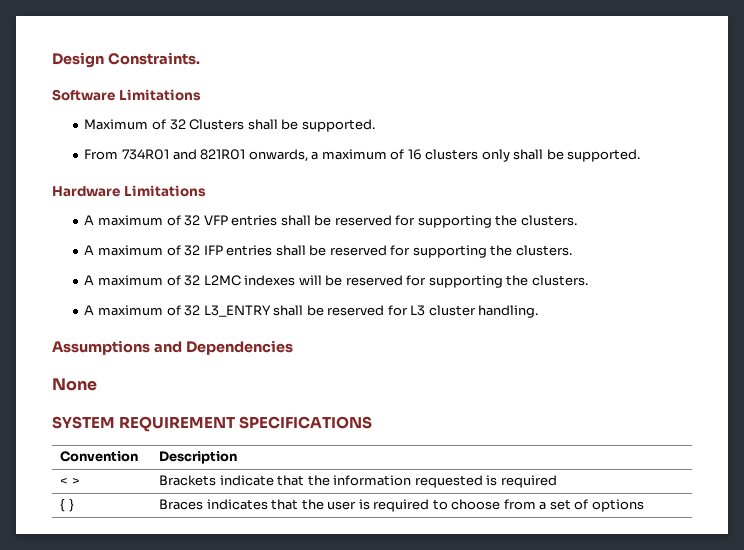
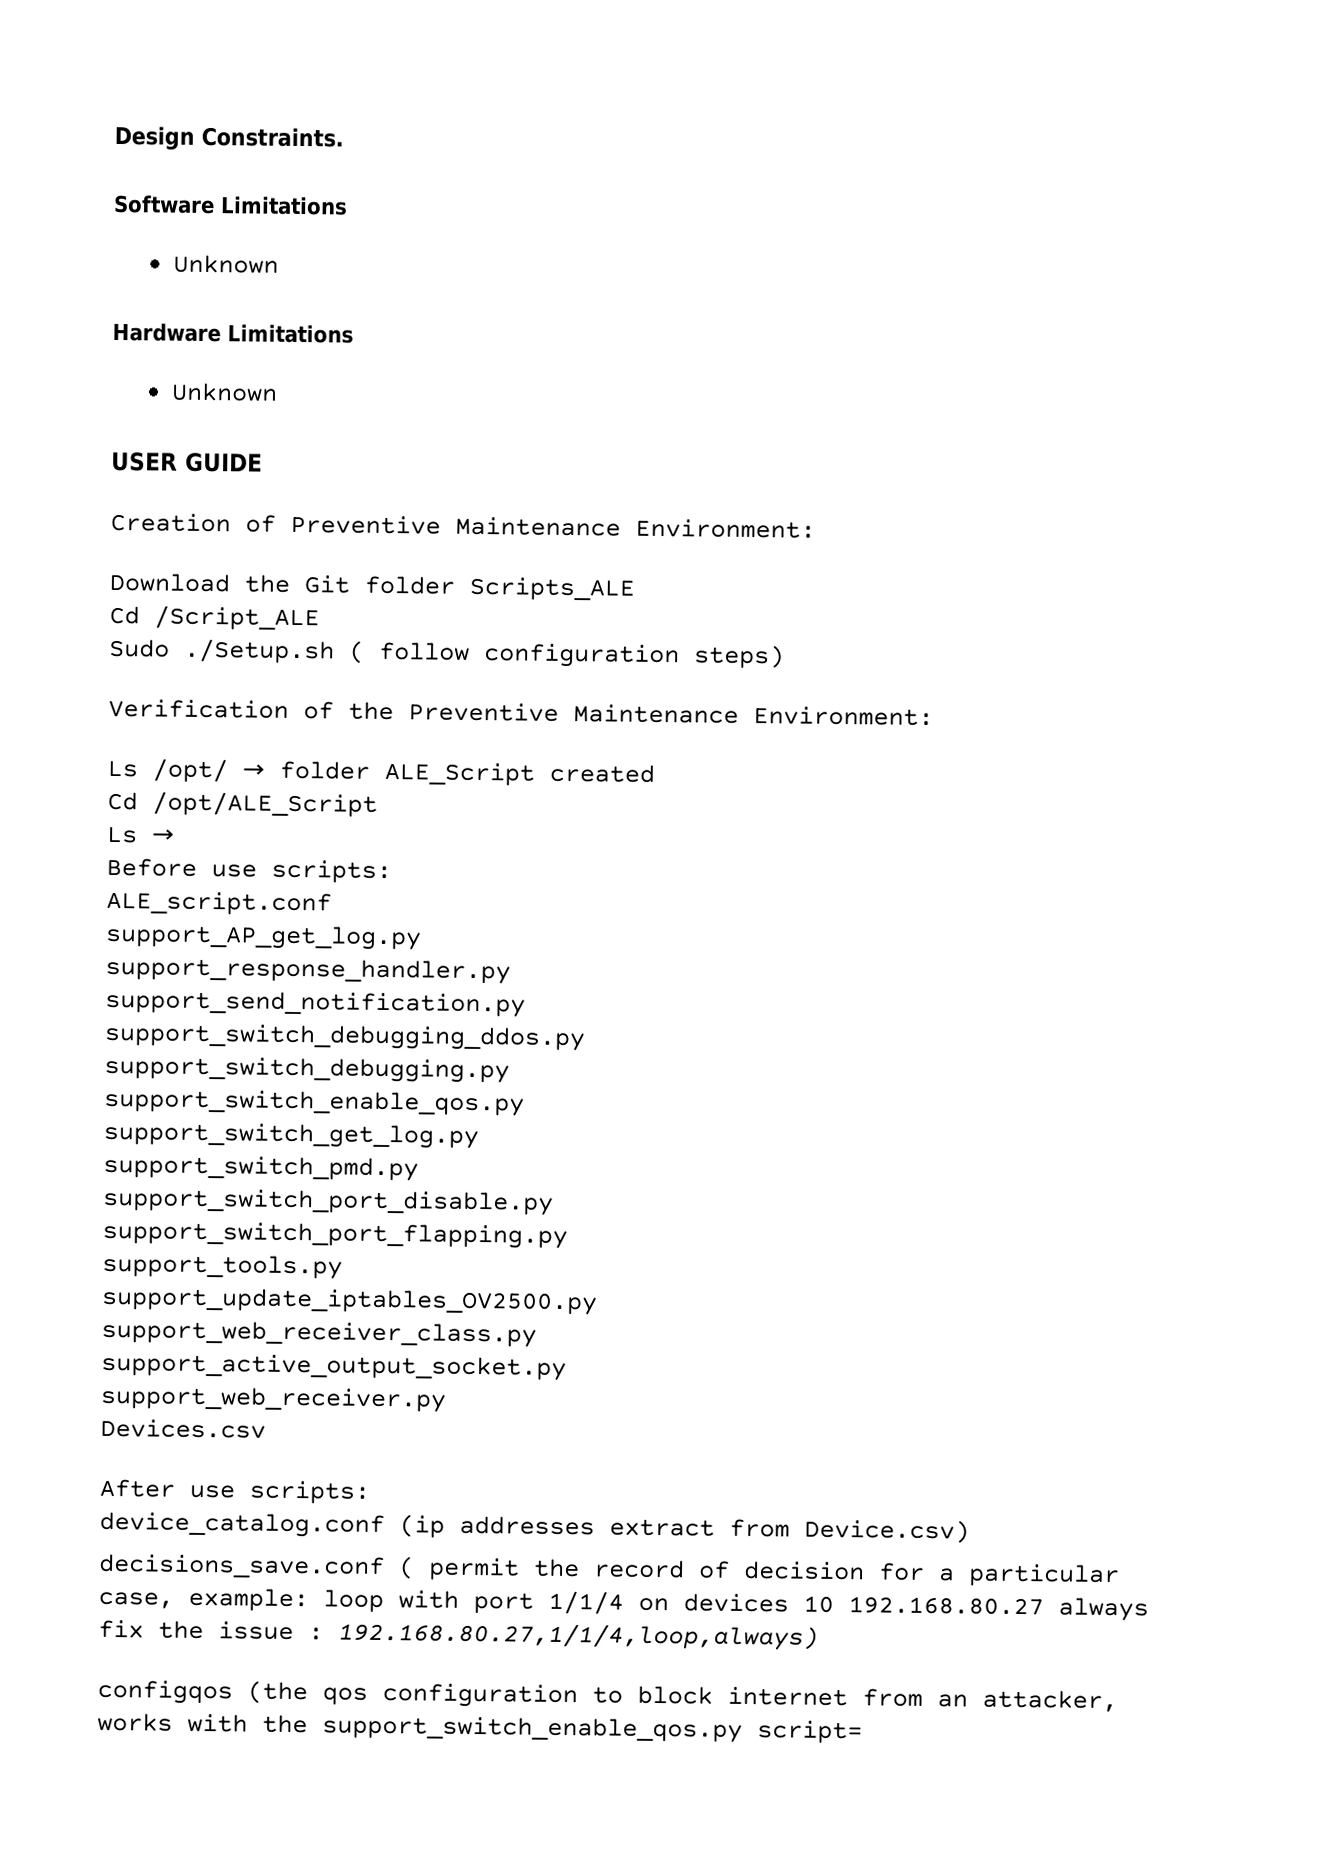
  Software Limitations
- Maximum of 32 Clusters shall be supported.
- From 734R01 and 821R01 onwards, a maximum of 16 clusters only shall be supported.
+ Unknown
  Hardware Limitations
- A maximum of 32 VFP entries shall be reserved for supporting the clusters.
- A maximum of 32 IFP entries shall be reserved for supporting the clusters.
- A maximum of 32 L2MC indexes will be reserved for supporting the clusters.
- A maximum of 32 L3_ENTRY shall be reserved for L3 cluster handling.
- Assumptions and Dependencies
- None
- SYSTEM REQUIREMENT SPECIFICATIONS
- Convention | Description
- < > | Brackets indicate that the information requested is required
- { } | Braces indicates that the user is required to choose from a set of options
+ Unknown
+ USER GUIDE
+ Creation of Preventive Maintenance Environment:
+ Download the Git folder Scripts_ALE
+ Cd /Script_ALE
+ Sudo ./Setup.sh ( follow configuration steps)
+ Verification of the Preventive Maintenance Environment:
+ Ls /opt/ → folder ALE_Script created
+ Cd /opt/ALE_Script
+ Ls →
+ Before use scripts:
+ ALE_script.conf
+ support_AP_get_log.py
+ support_response_handler.py
+ support_send_notification.py
+ support_switch_debugging_ddos.py
+ support_switch_debugging.py
+ support_switch_enable_qos.py
+ support_switch_get_log.py
+ support_switch_pmd.py
+ support_switch_port_disable.py
+ support_switch_port_flapping.py
+ support_tools.py
+ support_update_iptables_OV2500.py
+ support_web_receiver_class.py
+ support_active_output_socket.py
+ support_web_receiver.py
+ Devices.csv
+ After use scripts:
+ device_catalog.conf (ip addresses extract from Device.csv)
+ decisions_save.conf ( permit the record of decision for a particular case, example: loop with port 1/1/4 on devices 10 192.168.80.27 always fix the issue : 192.168.80.27,1/1/4,loop,always)
+ configqos (the qos configuration to block internet from an attacker, works with the support_switch_enable_qos.py script=

